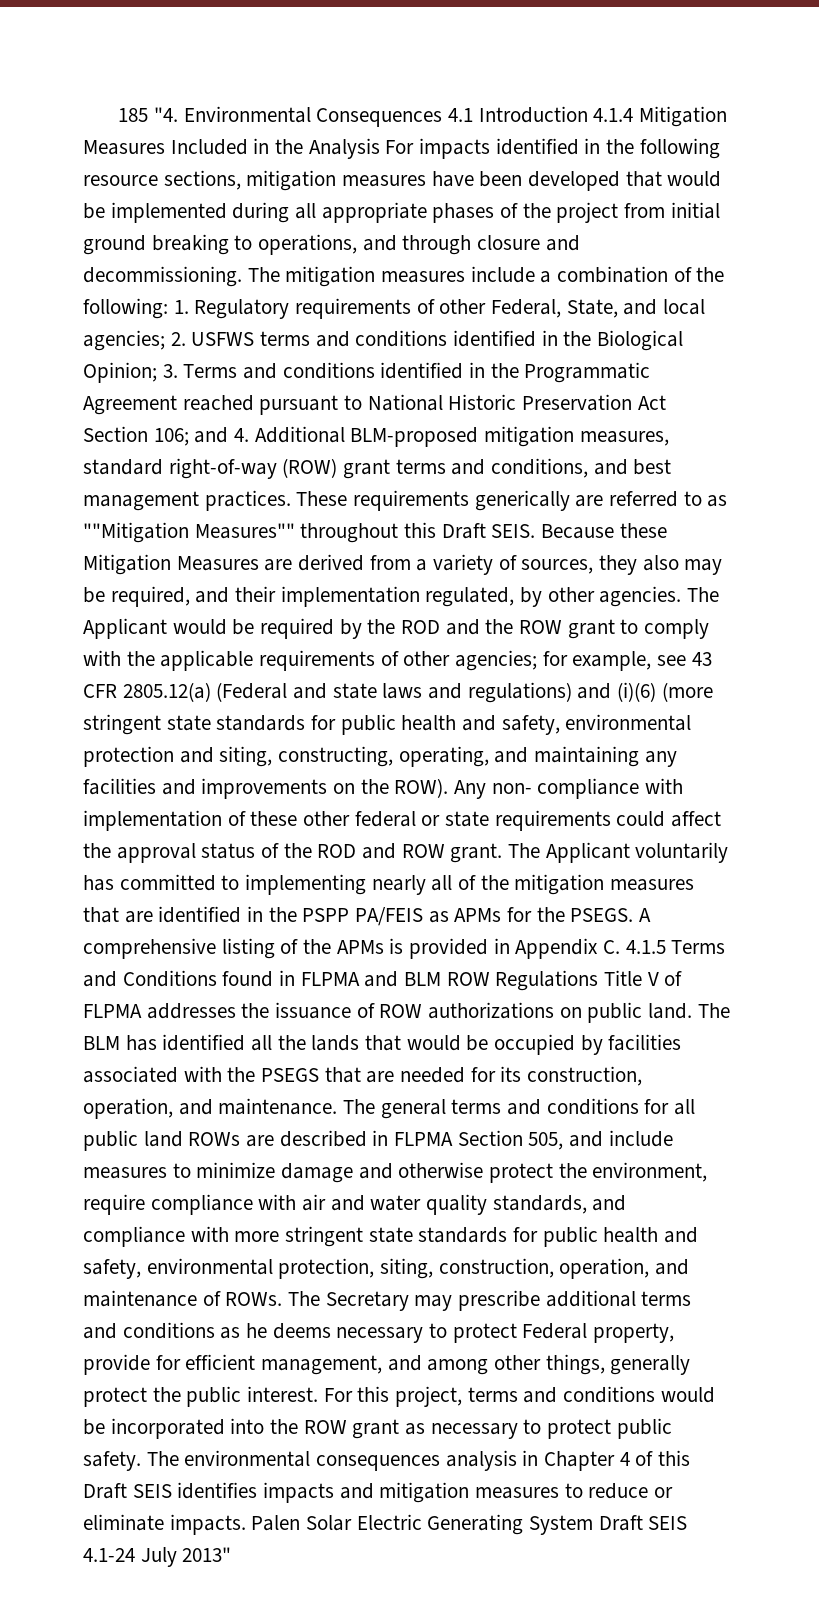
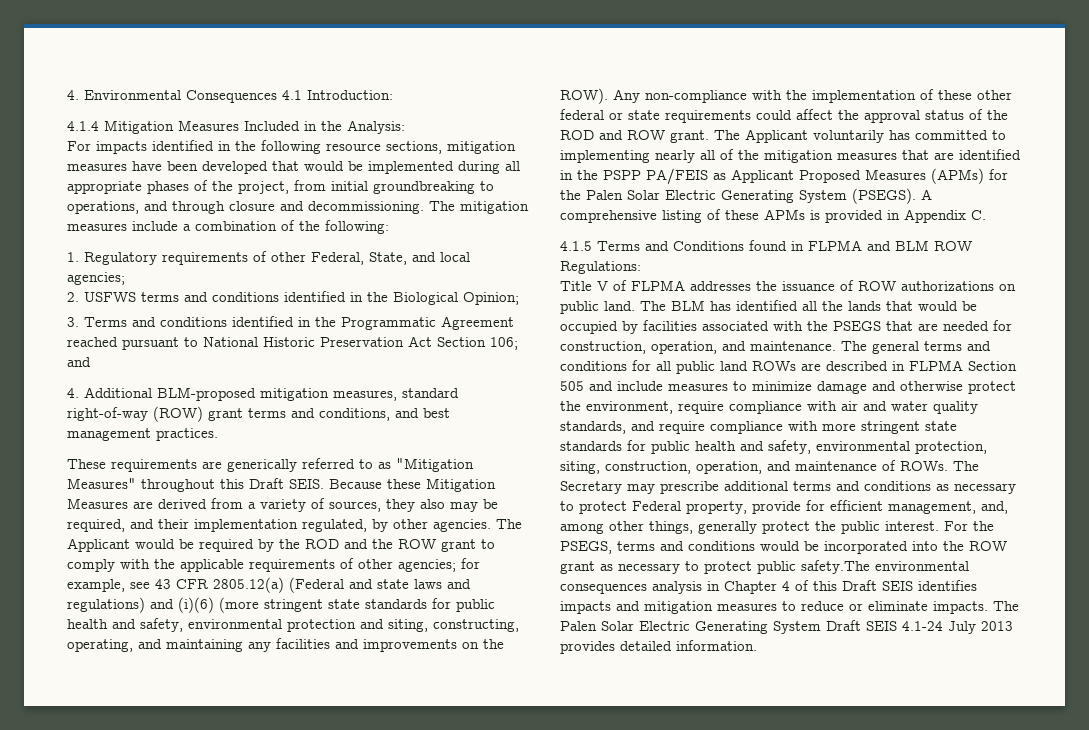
- 185 "4. Environmental Consequences 4.1 Introduction 4.1.4 Mitigation Measures Included in the Analysis For impacts identified in the following resource sections, mitigation measures have been developed that would be implemented during all appropriate phases of the project from initial ground breaking to operations, and through closure and decommissioning.
+ 4. Environmental Consequences 4.1 Introduction:
+ 4.1.4 Mitigation Measures Included in the Analysis:
+ For impacts identified in the following resource sections, mitigation measures have been developed that would be implemented during all appropriate phases of the project, from initial groundbreaking to operations, and through closure and decommissioning.
- The mitigation measures include a combination of the following: 1. Regulatory requirements of other Federal, State, and local agencies; 2. USFWS terms and conditions identified in the Biological Opinion; 3. Terms and conditions identified in the Programmatic Agreement reached pursuant to National Historic Preservation Act Section 106; and 4. Additional BLM-proposed mitigation measures, standard right-of-way (ROW) grant terms and conditions, and best management practices. These requirements generically are referred to as ""Mitigation Measures"" throughout this Draft SEIS.
+ The mitigation measures include a combination of the following:
+ 1. Regulatory requirements of other Federal, State, and local agencies;
+ 2. USFWS terms and conditions identified in the Biological Opinion;
+ 3. Terms and conditions identified in the Programmatic Agreement reached pursuant to National Historic Preservation Act Section 106; and
+ 4. Additional BLM-proposed mitigation measures, standard right-of-way (ROW) grant terms and conditions, and best management practices.
+ These requirements are generically referred to as "Mitigation Measures" throughout this Draft SEIS.
- Any non- compliance with implementation of these other federal or state requirements could affect the approval status of the ROD and ROW grant.
+ Any non-compliance with the implementation of these other federal or state requirements could affect the approval status of the ROD and ROW grant.
- The Applicant voluntarily has committed to implementing nearly all of the mitigation measures that are identified in the PSPP PA/FEIS as APMs for the PSEGS.
+ The Applicant voluntarily has committed to implementing nearly all of the mitigation measures that are identified in the PSPP PA/FEIS as Applicant Proposed Measures (APMs) for the Palen Solar Electric Generating System (PSEGS).
- A comprehensive listing of the APMs is provided in Appendix C. 4.1.5 Terms and Conditions found in FLPMA and BLM ROW Regulations Title V of FLPMA addresses the issuance of ROW authorizations on public land.
+ A comprehensive listing of these APMs is provided in Appendix C.
+ 4.1.5 Terms and Conditions found in FLPMA and BLM ROW Regulations:
+ Title V of FLPMA addresses the issuance of ROW authorizations on public land.
- The BLM has identified all the lands that would be occupied by facilities associated with the PSEGS that are needed for its construction, operation, and maintenance.
+ The BLM has identified all the lands that would be occupied by facilities associated with the PSEGS that are needed for construction, operation, and maintenance.
- The general terms and conditions for all public land ROWs are described in FLPMA Section 505, and include measures to minimize damage and otherwise protect the environment, require compliance with air and water quality standards, and compliance with more stringent state standards for public health and safety, environmental protection, siting, construction, operation, and maintenance of ROWs.
+ The general terms and conditions for all public land ROWs are described in FLPMA Section 505 and include measures to minimize damage and otherwise protect the environment, require compliance with air and water quality standards, and require compliance with more stringent state standards for public health and safety, environmental protection, siting, construction, operation, and maintenance of ROWs.
- The Secretary may prescribe additional terms and conditions as he deems necessary to protect Federal property, provide for efficient management, and among other things, generally protect the public interest.
+ The Secretary may prescribe additional terms and conditions as necessary to protect Federal property, provide for efficient management, and, among other things, generally protect the public interest.
- For this project, terms and conditions would be incorporated into the ROW grant as necessary to protect public safety. The environmental consequences analysis in Chapter 4 of this Draft SEIS identifies impacts and mitigation measures to reduce or eliminate impacts.
+ For the PSEGS, terms and conditions would be incorporated into the ROW grant as necessary to protect public safety.The environmental consequences analysis in Chapter 4 of this Draft SEIS identifies impacts and mitigation measures to reduce or eliminate impacts.
- Palen Solar Electric Generating System Draft SEIS 4.1-24 July 2013"
+ The Palen Solar Electric Generating System Draft SEIS 4.1-24 July 2013 provides detailed information.

